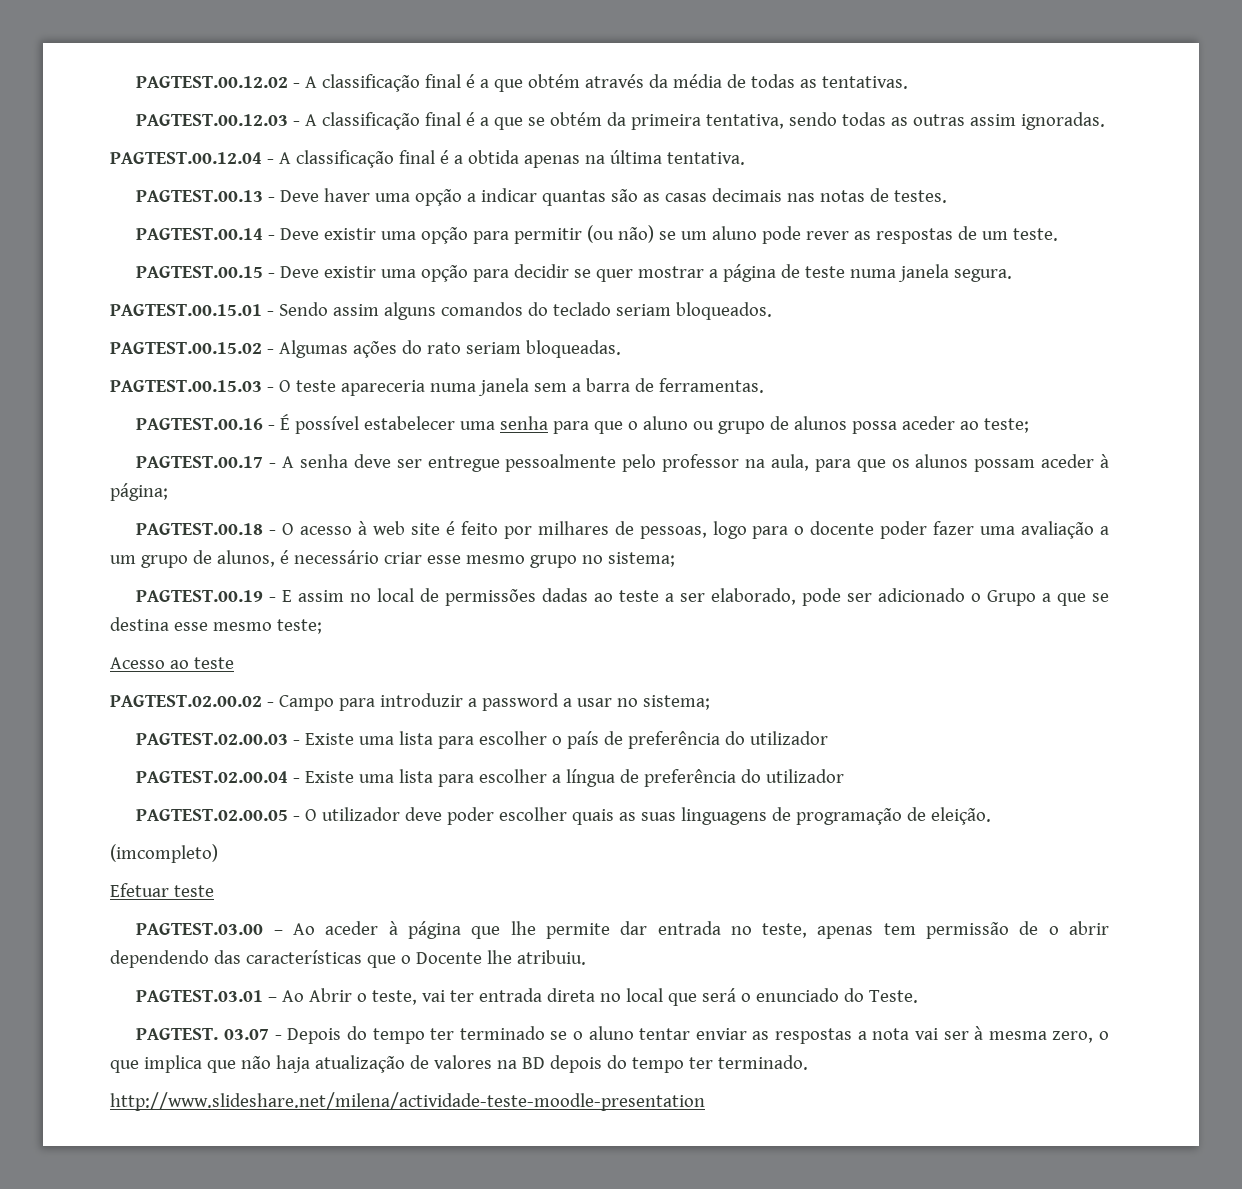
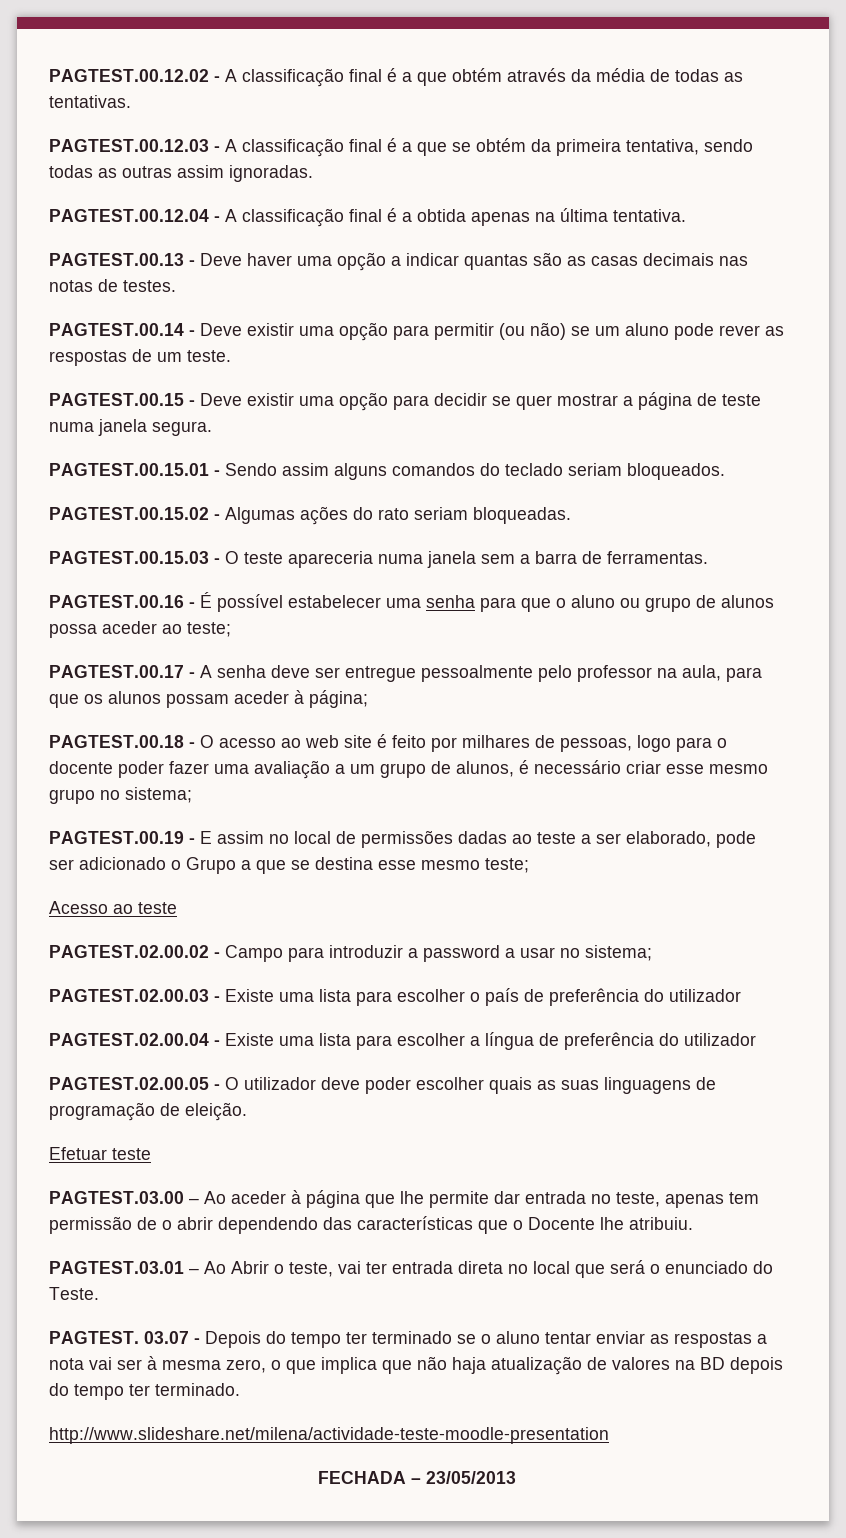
- PAGTEST.00.18 - O acesso à web site é feito por milhares de pessoas, logo para o docente poder fazer uma avaliação a um grupo de alunos, é necessário criar esse mesmo grupo no sistema;
+ PAGTEST.00.18 - O acesso ao web site é feito por milhares de pessoas, logo para o docente poder fazer uma avaliação a um grupo de alunos, é necessário criar esse mesmo grupo no sistema;
- (imcompleto)
+ FECHADA – 23/05/2013

